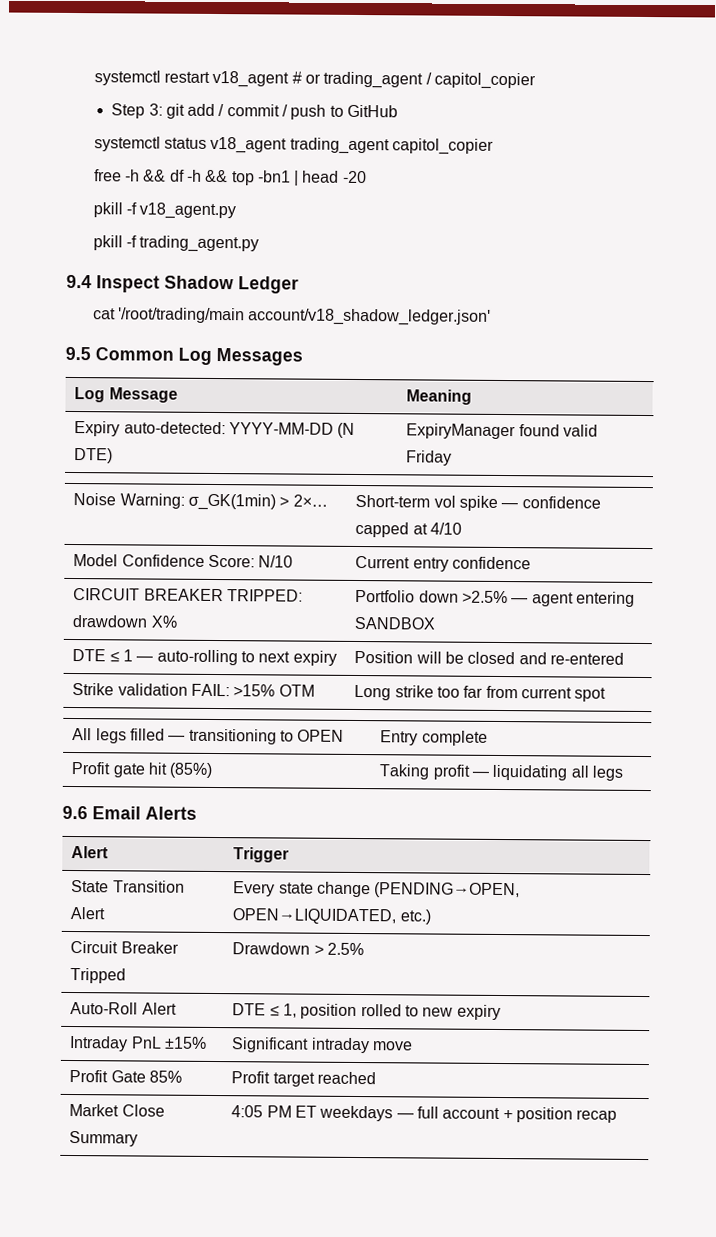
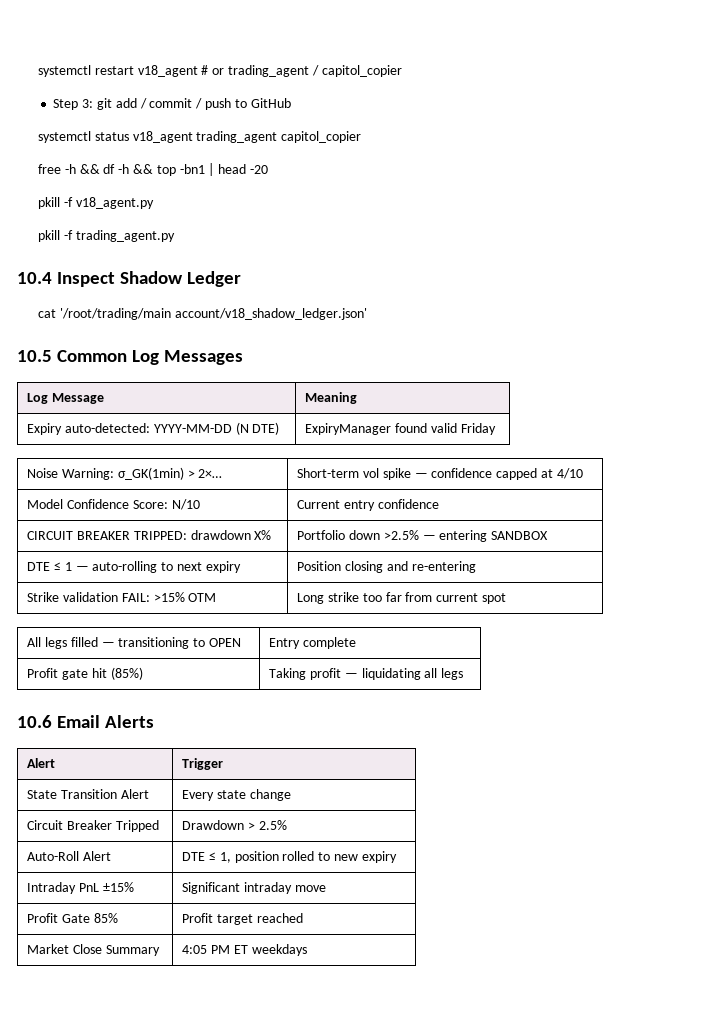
- 9.4 Inspect Shadow Ledger
+ 10.4 Inspect Shadow Ledger
- 9.5 Common Log Messages
+ 10.5 Common Log Messages
- CIRCUIT BREAKER TRIPPED: drawdown X% | Portfolio down >2.5% — agent entering SANDBOX
+ CIRCUIT BREAKER TRIPPED: drawdown X% | Portfolio down >2.5% — entering SANDBOX
- DTE ≤ 1 — auto-rolling to next expiry | Position will be closed and re-entered
+ DTE ≤ 1 — auto-rolling to next expiry | Position closing and re-entering
- 9.6 Email Alerts
+ 10.6 Email Alerts
- State Transition Alert | Every state change (PENDING→OPEN, OPEN→LIQUIDATED, etc.)
+ State Transition Alert | Every state change
- Market Close Summary | 4:05 PM ET weekdays — full account + position recap
+ Market Close Summary | 4:05 PM ET weekdays

